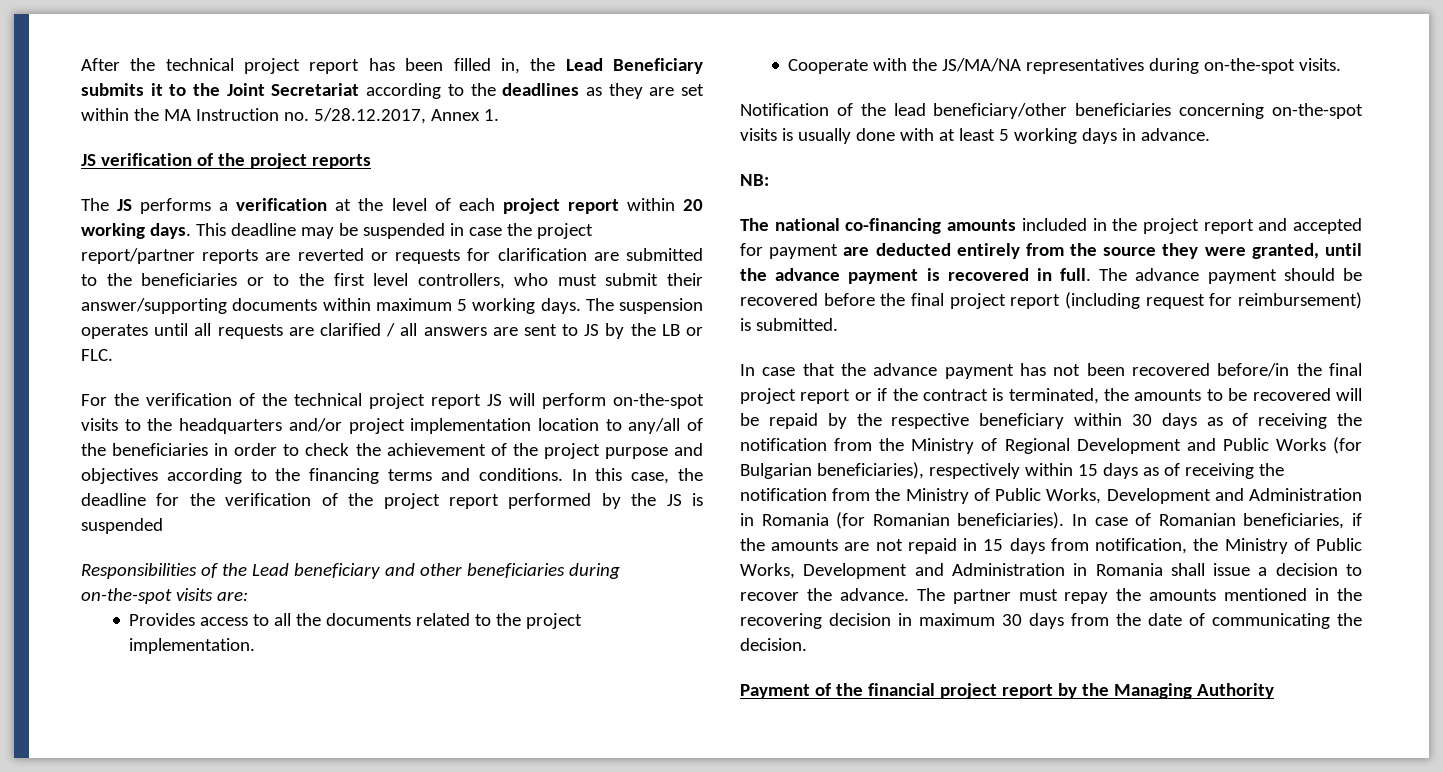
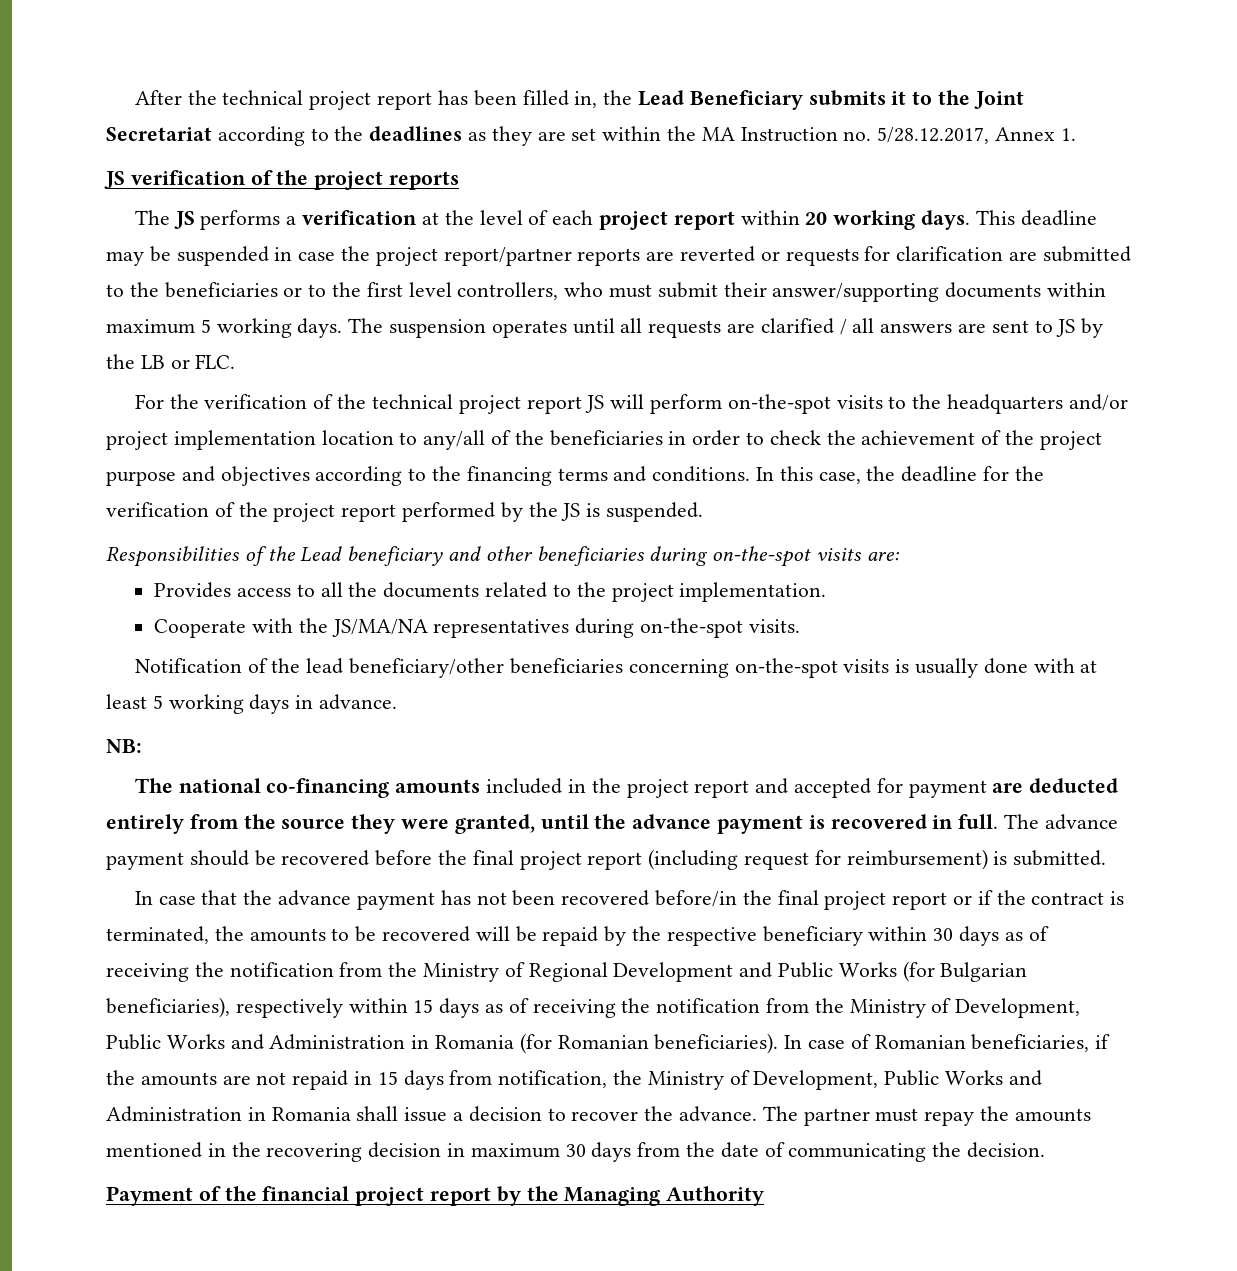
- In this case, the deadline for the verification of the project report performed by the JS is suspended
+ In this case, the deadline for the verification of the project report performed by the JS is suspended.
- In case that the advance payment has not been recovered before/in the final project report or if the contract is terminated, the amounts to be recovered will be repaid by the respective beneficiary within 30 days as of receiving the notification from the Ministry of Regional Development and Public Works (for Bulgarian beneficiaries), respectively within 15 days as of receiving the notification from the Ministry of Public Works, Development and Administration in Romania (for Romanian beneficiaries).
+ In case that the advance payment has not been recovered before/in the final project report or if the contract is terminated, the amounts to be recovered will be repaid by the respective beneficiary within 30 days as of receiving the notification from the Ministry of Regional Development and Public Works (for Bulgarian beneficiaries), respectively within 15 days as of receiving the notification from the Ministry of Development, Public Works and Administration in Romania (for Romanian beneficiaries).
- In case of Romanian beneficiaries, if the amounts are not repaid in 15 days from notification, the Ministry of Public Works, Development and Administration in Romania shall issue a decision to recover the advance.
+ In case of Romanian beneficiaries, if the amounts are not repaid in 15 days from notification, the Ministry of Development, Public Works and Administration in Romania shall issue a decision to recover the advance.

